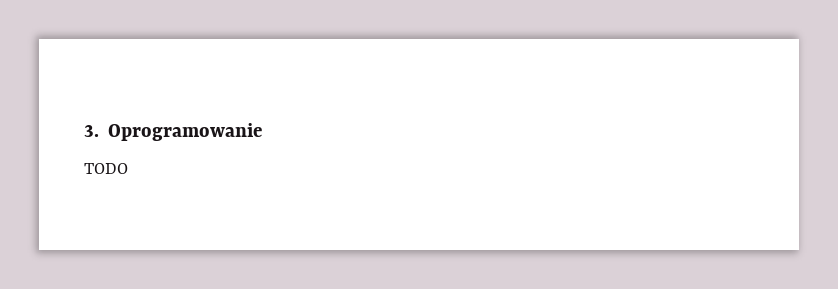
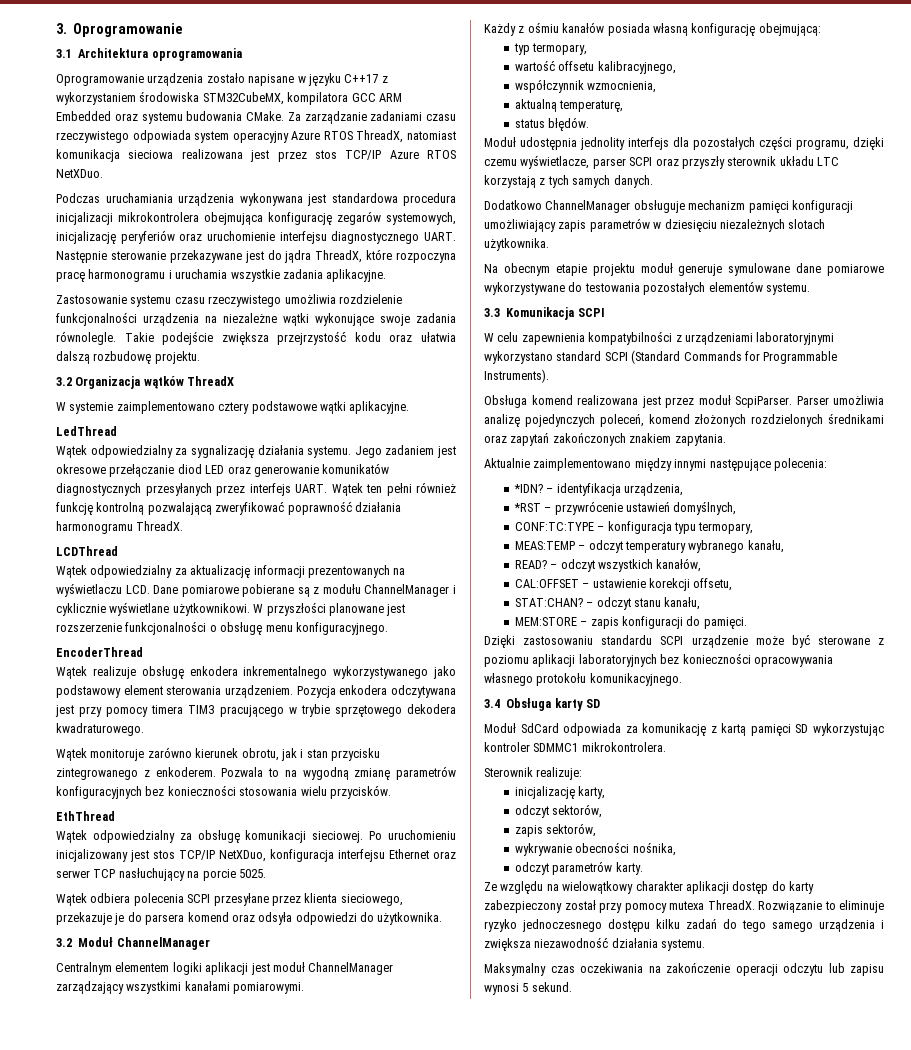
- TODO
+ 3.1 Architektura oprogramowania
+ Oprogramowanie urządzenia zostało napisane w języku C++17 z wykorzystaniem środowiska STM32CubeMX, kompilatora GCC ARM Embedded oraz systemu budowania CMake. Za zarządzanie zadaniami czasu rzeczywistego odpowiada system operacyjny Azure RTOS ThreadX, natomiast komunikacja sieciowa realizowana jest przez stos TCP/IP Azure RTOS NetXDuo.
+ Podczas uruchamiania urządzenia wykonywana jest standardowa procedura inicjalizacji mikrokontrolera obejmująca konfigurację zegarów systemowych, inicjalizację peryferiów oraz uruchomienie interfejsu diagnostycznego UART. Następnie sterowanie przekazywane jest do jądra ThreadX, które rozpoczyna pracę harmonogramu i uruchamia wszystkie zadania aplikacyjne.
+ Zastosowanie systemu czasu rzeczywistego umożliwia rozdzielenie funkcjonalności urządzenia na niezależne wątki wykonujące swoje zadania równolegle. Takie podejście zwiększa przejrzystość kodu oraz ułatwia dalszą rozbudowę projektu.
+ 3.2 Organizacja wątków ThreadX
+ W systemie zaimplementowano cztery podstawowe wątki aplikacyjne.
+ LedThread
+ Wątek odpowiedzialny za sygnalizację działania systemu. Jego zadaniem jest okresowe przełączanie diod LED oraz generowanie komunikatów diagnostycznych przesyłanych przez interfejs UART. Wątek ten pełni również funkcję kontrolną pozwalającą zweryfikować poprawność działania harmonogramu ThreadX.
+ LCDThread
+ Wątek odpowiedzialny za aktualizację informacji prezentowanych na wyświetlaczu LCD. Dane pomiarowe pobierane są z modułu ChannelManager i cyklicznie wyświetlane użytkownikowi. W przyszłości planowane jest rozszerzenie funkcjonalności o obsługę menu konfiguracyjnego.
+ EncoderThread
+ Wątek realizuje obsługę enkodera inkrementalnego wykorzystywanego jako podstawowy element sterowania urządzeniem. Pozycja enkodera odczytywana jest przy pomocy timera TIM3 pracującego w trybie sprzętowego dekodera kwadraturowego.
+ Wątek monitoruje zarówno kierunek obrotu, jak i stan przycisku zintegrowanego z enkoderem. Pozwala to na wygodną zmianę parametrów konfiguracyjnych bez konieczności stosowania wielu przycisków.
+ EthThread
+ Wątek odpowiedzialny za obsługę komunikacji sieciowej. Po uruchomieniu inicjalizowany jest stos TCP/IP NetXDuo, konfiguracja interfejsu Ethernet oraz serwer TCP nasłuchujący na porcie 5025.
+ Wątek odbiera polecenia SCPI przesyłane przez klienta sieciowego, przekazuje je do parsera komend oraz odsyła odpowiedzi do użytkownika.
+ 3.2 Moduł ChannelManager
+ Centralnym elementem logiki aplikacji jest moduł ChannelManager zarządzający wszystkimi kanałami pomiarowymi.
+ Każdy z ośmiu kanałów posiada własną konfigurację obejmującą:
+ typ termopary,
+ wartość offsetu kalibracyjnego,
+ współczynnik wzmocnienia,
+ aktualną temperaturę,
+ status błędów.
+ Moduł udostępnia jednolity interfejs dla pozostałych części programu, dzięki czemu wyświetlacze, parser SCPI oraz przyszły sterownik układu LTC korzystają z tych samych danych.
+ Dodatkowo ChannelManager obsługuje mechanizm pamięci konfiguracji umożliwiający zapis parametrów w dziesięciu niezależnych slotach użytkownika.
+ Na obecnym etapie projektu moduł generuje symulowane dane pomiarowe wykorzystywane do testowania pozostałych elementów systemu.
+ 3.3 Komunikacja SCPI
+ W celu zapewnienia kompatybilności z urządzeniami laboratoryjnymi wykorzystano standard SCPI (Standard Commands for Programmable Instruments).
+ Obsługa komend realizowana jest przez moduł ScpiParser. Parser umożliwia analizę pojedynczych poleceń, komend złożonych rozdzielonych średnikami oraz zapytań zakończonych znakiem zapytania.
+ Aktualnie zaimplementowano między innymi następujące polecenia:
+ *IDN? – identyfikacja urządzenia,
+ *RST – przywrócenie ustawień domyślnych,
+ CONF:TC:TYPE – konfiguracja typu termopary,
+ MEAS:TEMP – odczyt temperatury wybranego kanału,
+ READ? – odczyt wszystkich kanałów,
+ CAL:OFFSET – ustawienie korekcji offsetu,
+ STAT:CHAN? – odczyt stanu kanału,
+ MEM:STORE – zapis konfiguracji do pamięci.
+ Dzięki zastosowaniu standardu SCPI urządzenie może być sterowane z poziomu aplikacji laboratoryjnych bez konieczności opracowywania własnego protokołu komunikacyjnego.
+ 3.4 Obsługa karty SD
+ Moduł SdCard odpowiada za komunikację z kartą pamięci SD wykorzystując kontroler SDMMC1 mikrokontrolera.
+ Sterownik realizuje:
+ inicjalizację karty,
+ odczyt sektorów,
+ zapis sektorów,
+ wykrywanie obecności nośnika,
+ odczyt parametrów karty.
+ Ze względu na wielowątkowy charakter aplikacji dostęp do karty zabezpieczony został przy pomocy mutexa ThreadX. Rozwiązanie to eliminuje ryzyko jednoczesnego dostępu kilku zadań do tego samego urządzenia i zwiększa niezawodność działania systemu.
+ Maksymalny czas oczekiwania na zakończenie operacji odczytu lub zapisu wynosi 5 sekund.

